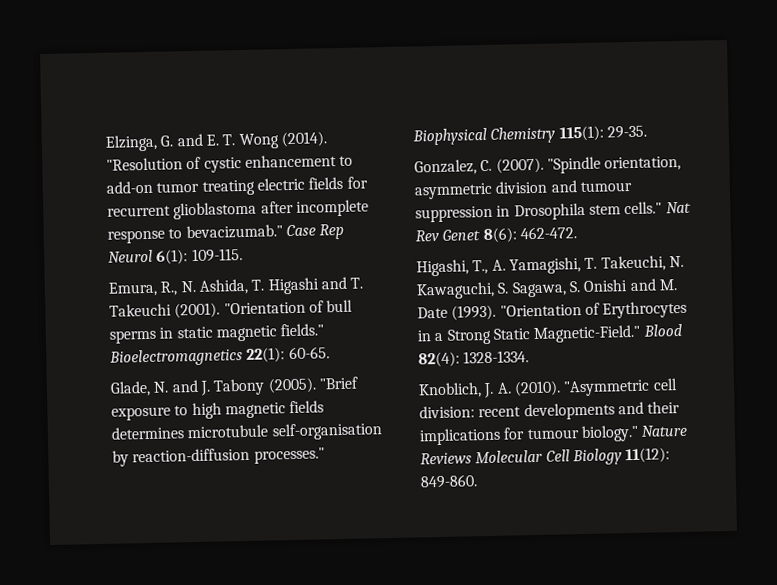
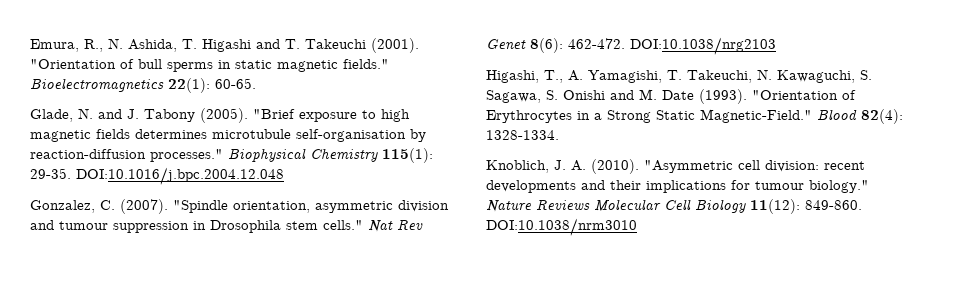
- Elzinga, G. and E. T. Wong (2014). "Resolution of cystic enhancement to add-on tumor treating electric fields for recurrent glioblastoma after incomplete response to bevacizumab." Case Rep Neurol 6(1): 109-115.
+ DOI:10.1016/j.bpc.2004.12.048
+ DOI:10.1038/nrg2103
+ DOI:10.1038/nrm3010

